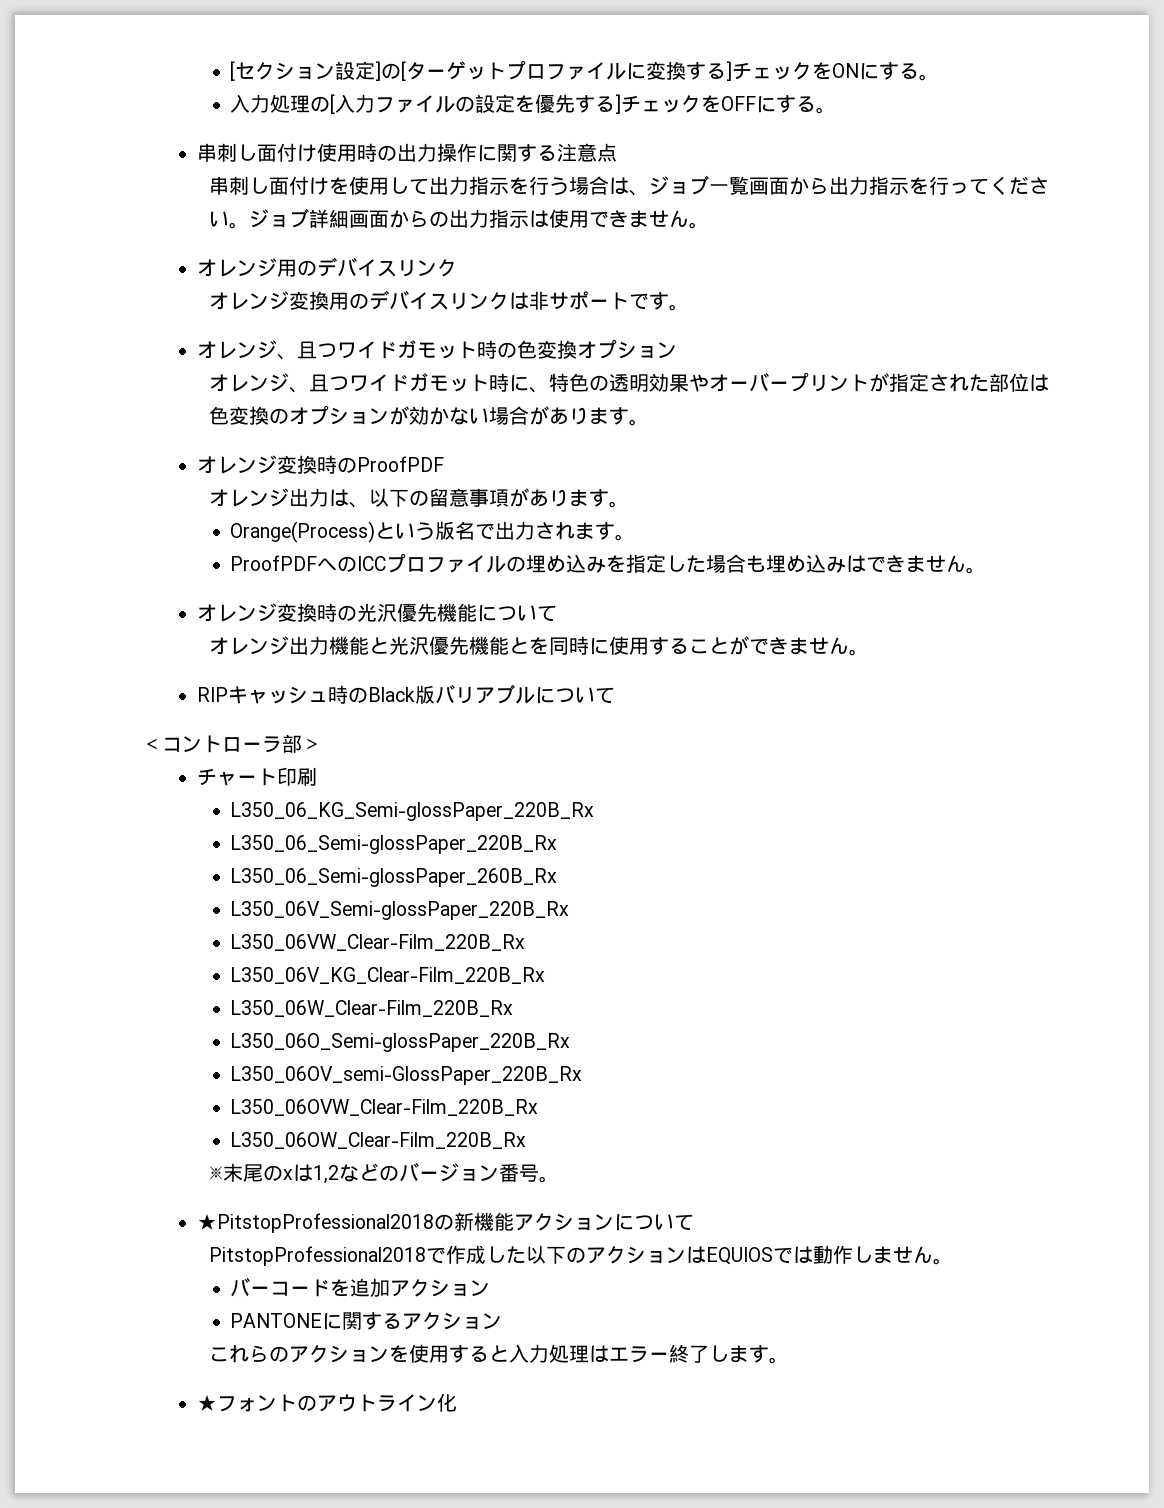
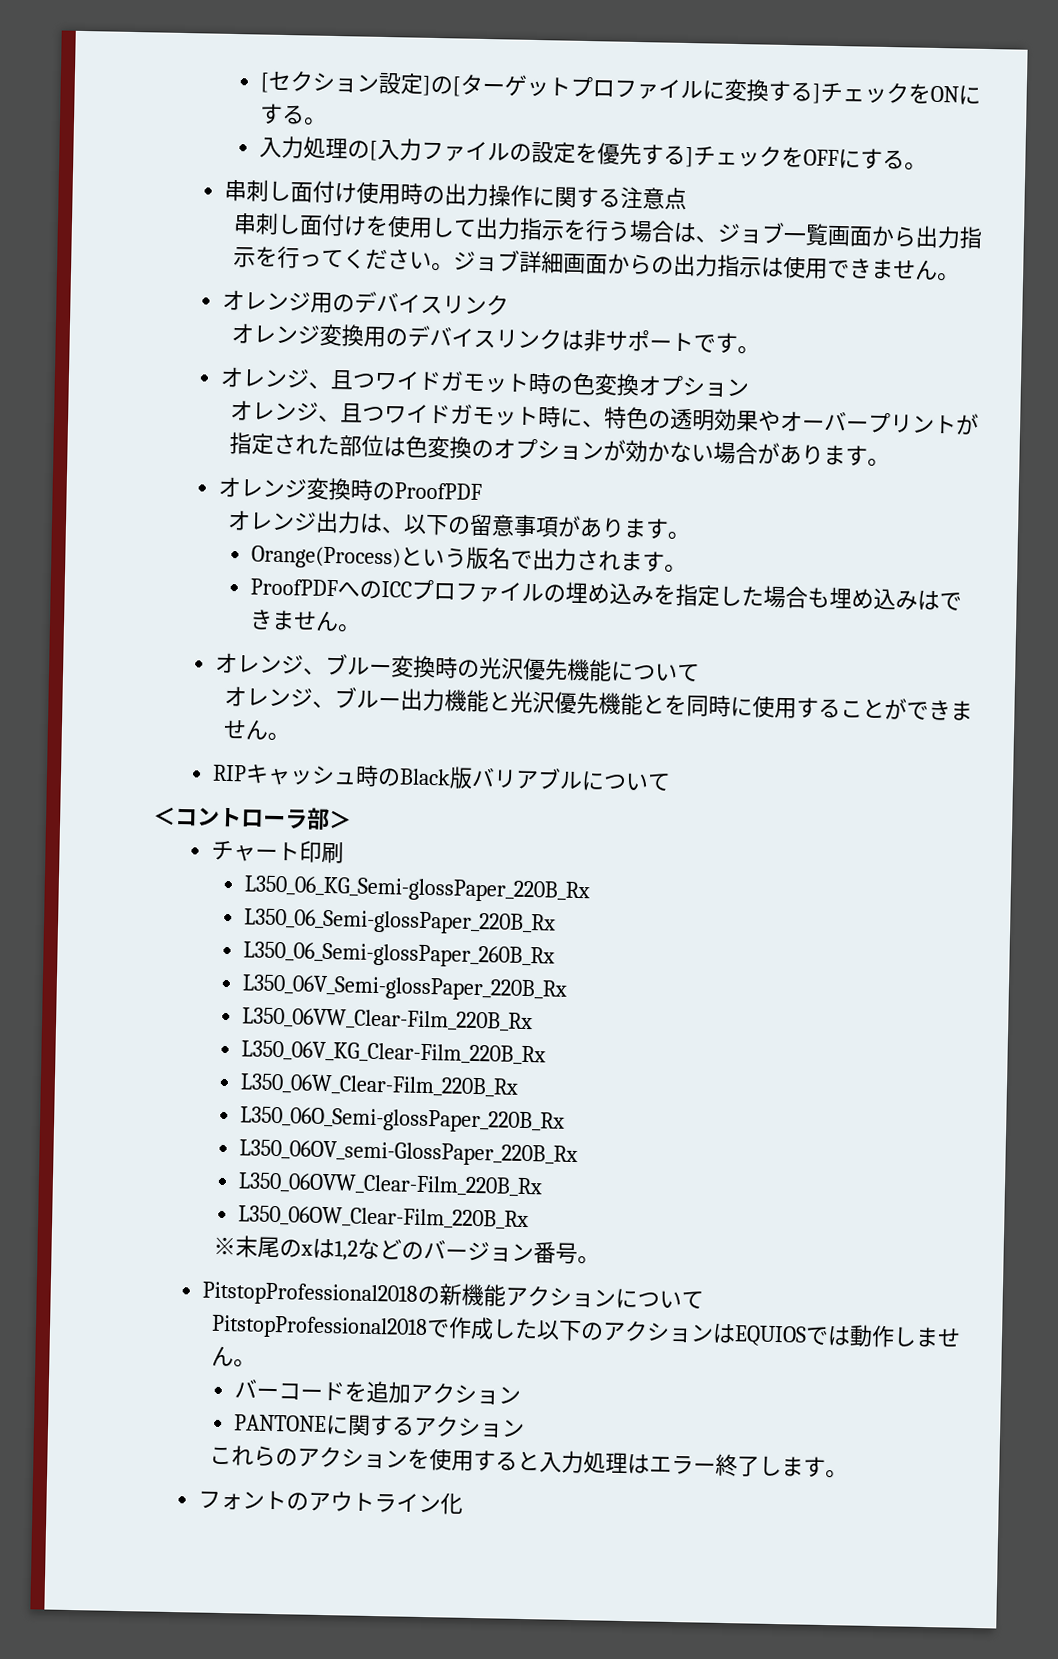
- オレンジ変換時の光沢優先機能について
+ オレンジ、ブルー変換時の光沢優先機能について
- オレンジ出力機能と光沢優先機能とを同時に使用することができません。
+ オレンジ、ブルー出力機能と光沢優先機能とを同時に使用することができません。
- ★PitstopProfessional2018の新機能アクションについて
+ PitstopProfessional2018の新機能アクションについて
- ★フォントのアウトライン化
+ フォントのアウトライン化

